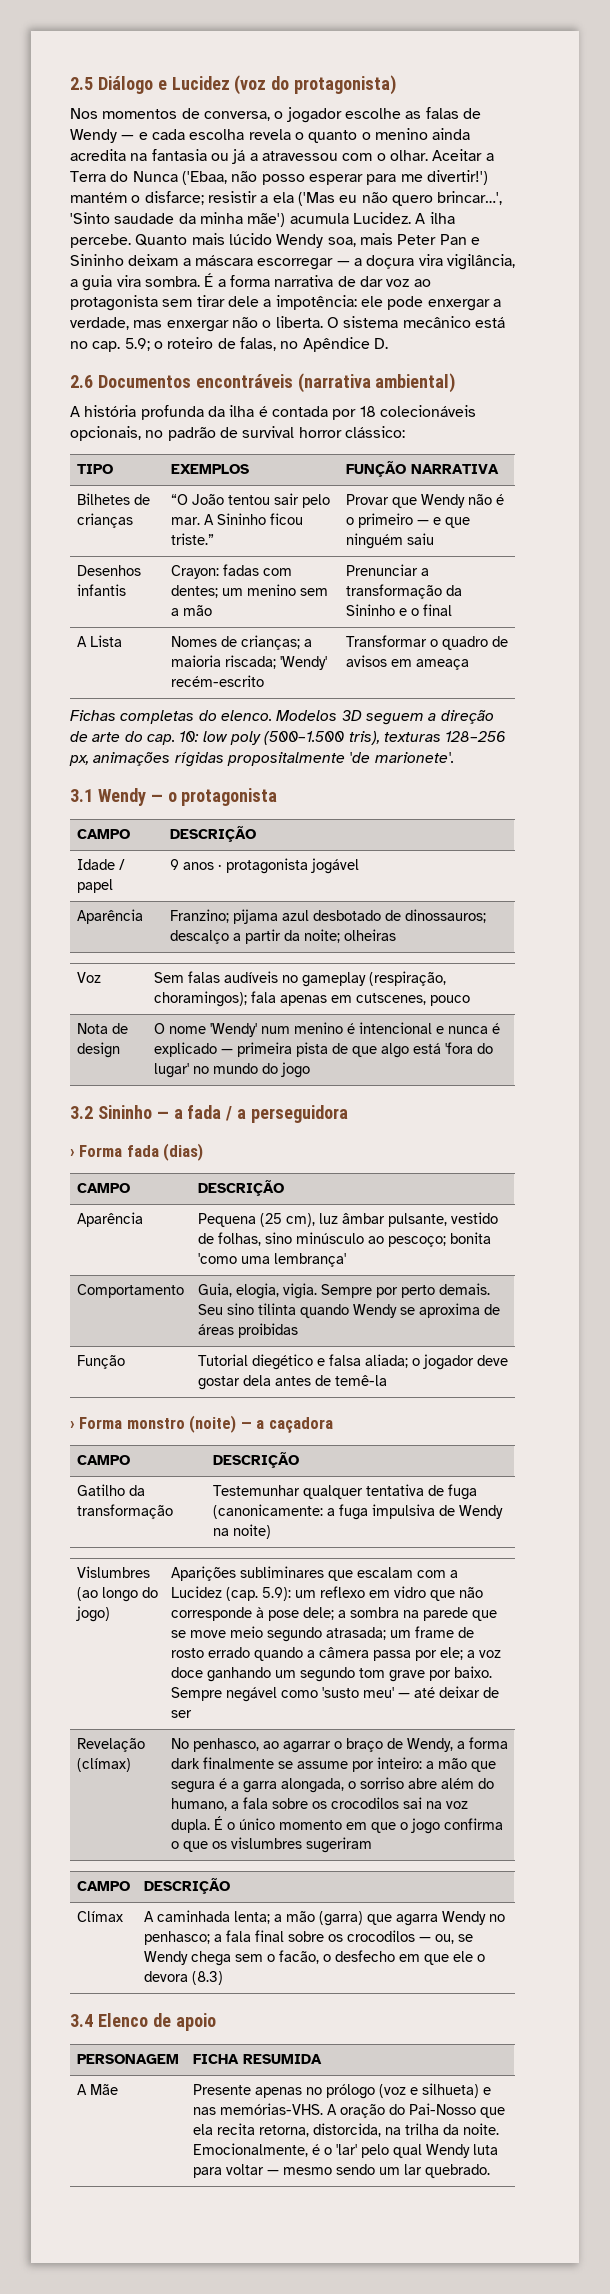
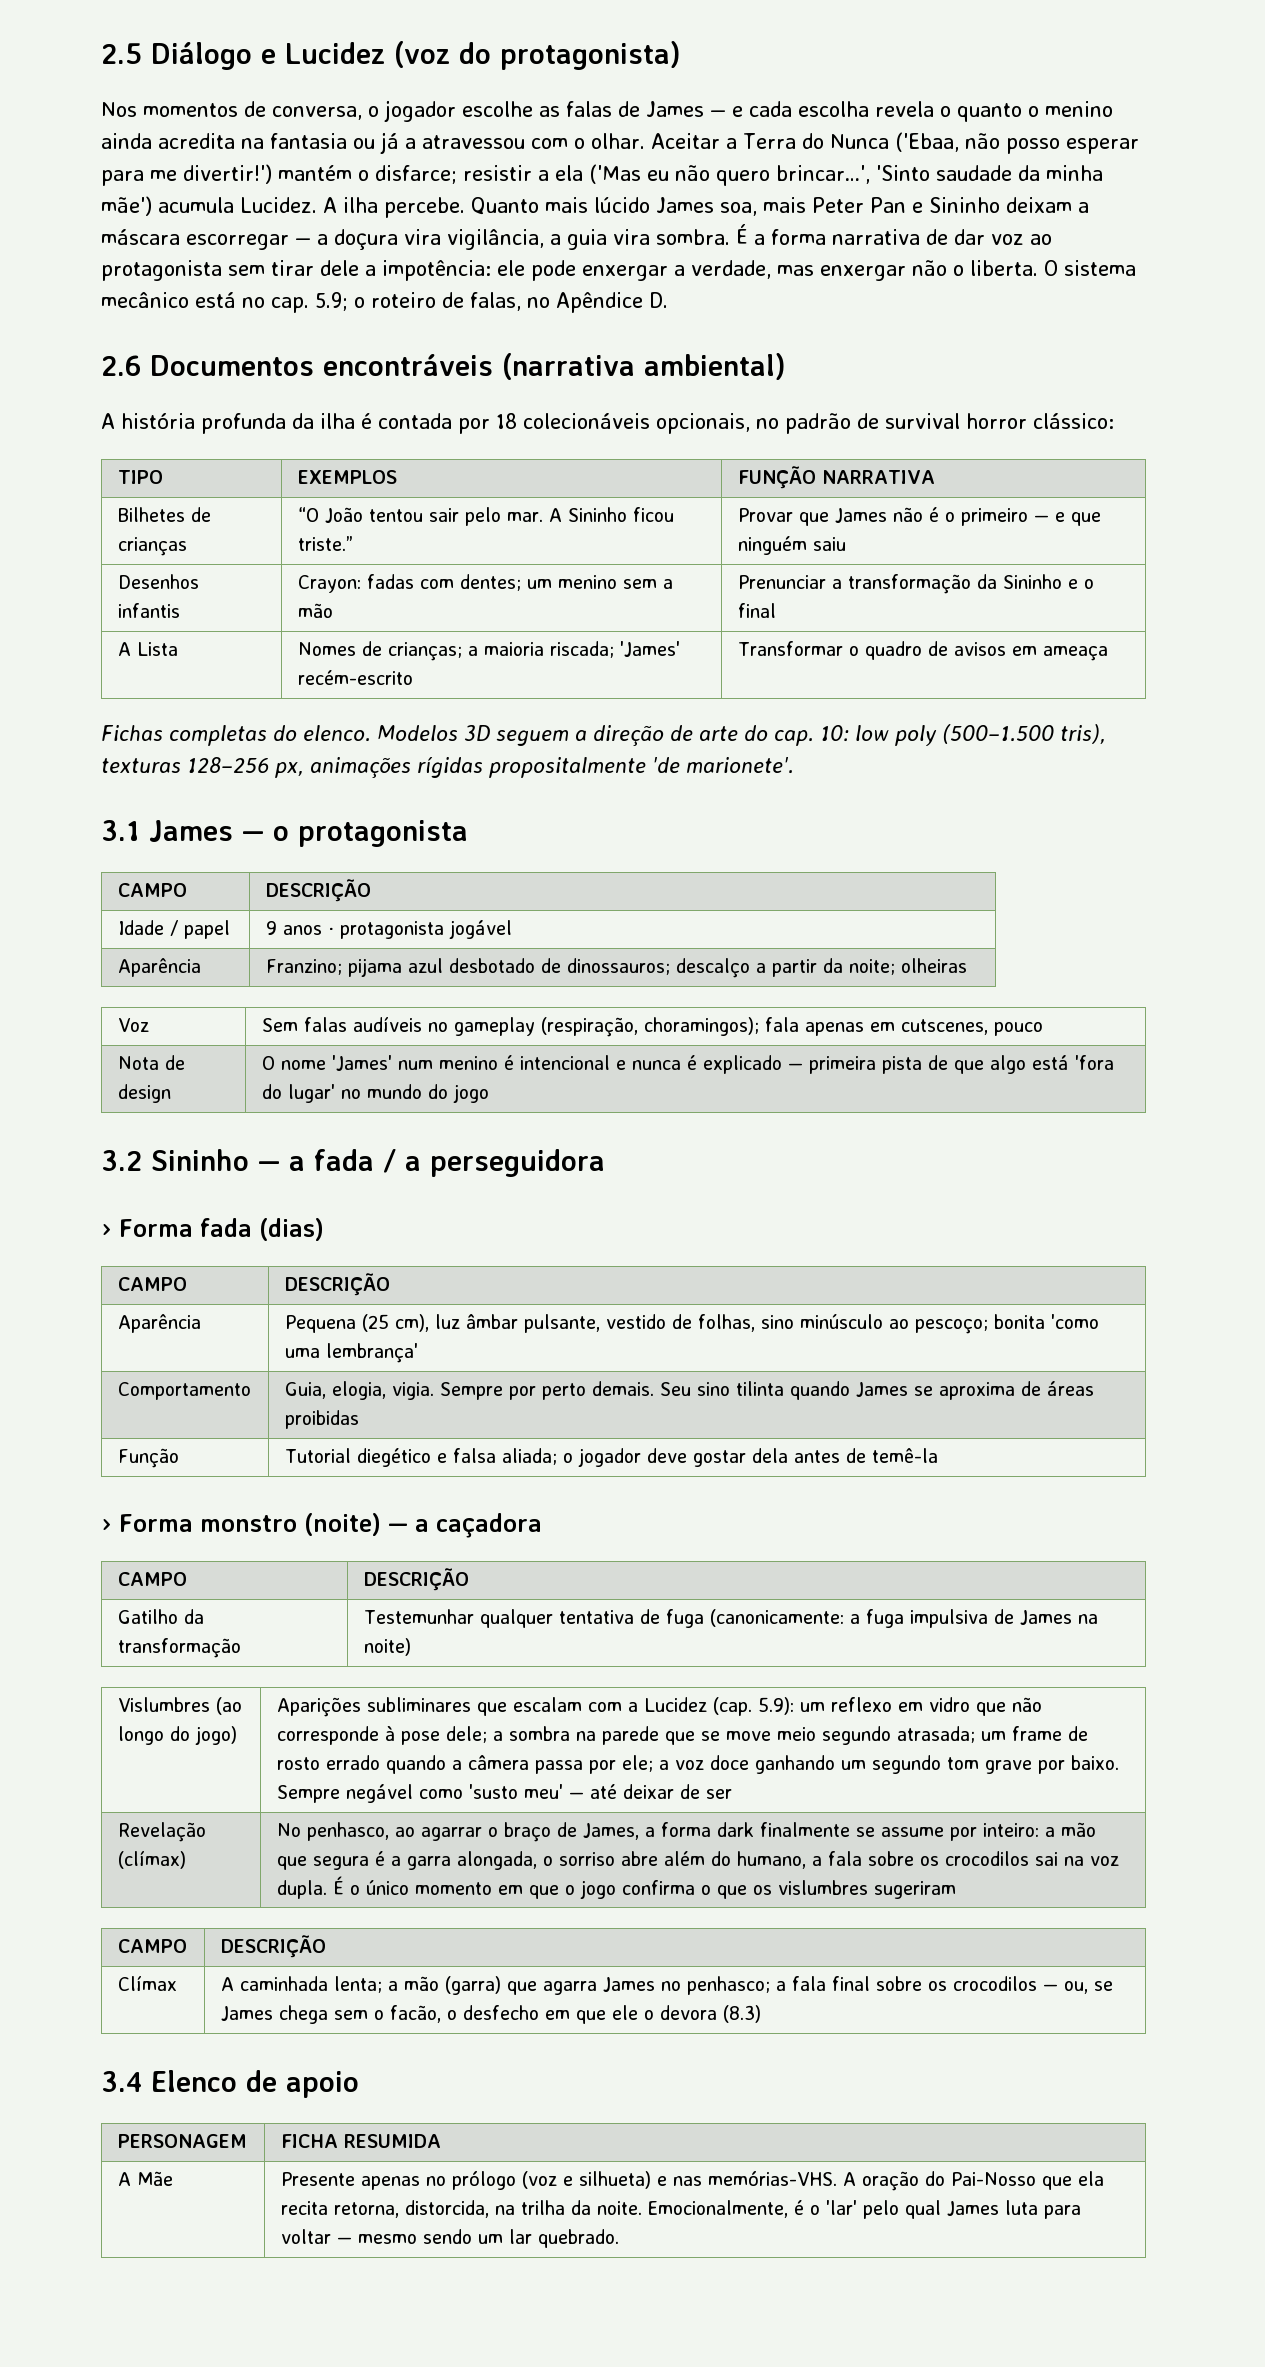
- Nos momentos de conversa, o jogador escolhe as falas de Wendy — e cada escolha revela o quanto o menino ainda acredita na fantasia ou já a atravessou com o olhar.
+ Nos momentos de conversa, o jogador escolhe as falas de James — e cada escolha revela o quanto o menino ainda acredita na fantasia ou já a atravessou com o olhar.
- Quanto mais lúcido Wendy soa, mais Peter Pan e Sininho deixam a máscara escorregar — a doçura vira vigilância, a guia vira sombra.
+ Quanto mais lúcido James soa, mais Peter Pan e Sininho deixam a máscara escorregar — a doçura vira vigilância, a guia vira sombra.
- Bilhetes de crianças | “O João tentou sair pelo mar. A Sininho ficou triste.” | Provar que Wendy não é o primeiro — e que ninguém saiu
+ Bilhetes de crianças | “O João tentou sair pelo mar. A Sininho ficou triste.” | Provar que James não é o primeiro — e que ninguém saiu
- A Lista | Nomes de crianças; a maioria riscada; 'Wendy' recém-escrito | Transformar o quadro de avisos em ameaça
+ A Lista | Nomes de crianças; a maioria riscada; 'James' recém-escrito | Transformar o quadro de avisos em ameaça
- 3.1 Wendy — o protagonista
+ 3.1 James — o protagonista
- Nota de design | O nome 'Wendy' num menino é intencional e nunca é explicado — primeira pista de que algo está 'fora do lugar' no mundo do jogo
+ Nota de design | O nome 'James' num menino é intencional e nunca é explicado — primeira pista de que algo está 'fora do lugar' no mundo do jogo
- Comportamento | Guia, elogia, vigia. Sempre por perto demais. Seu sino tilinta quando Wendy se aproxima de áreas proibidas
+ Comportamento | Guia, elogia, vigia. Sempre por perto demais. Seu sino tilinta quando James se aproxima de áreas proibidas
- Gatilho da transformação | Testemunhar qualquer tentativa de fuga (canonicamente: a fuga impulsiva de Wendy na noite)
+ Gatilho da transformação | Testemunhar qualquer tentativa de fuga (canonicamente: a fuga impulsiva de James na noite)
- No penhasco, ao agarrar o braço de Wendy, a forma dark finalmente se assume por inteiro: a mão que segura é a garra alongada, o sorriso abre além do humano, a fala sobre os crocodilos sai na voz dupla.
+ No penhasco, ao agarrar o braço de James, a forma dark finalmente se assume por inteiro: a mão que segura é a garra alongada, o sorriso abre além do humano, a fala sobre os crocodilos sai na voz dupla.
- Clímax | A caminhada lenta; a mão (garra) que agarra Wendy no penhasco; a fala final sobre os crocodilos — ou, se Wendy chega sem o facão, o desfecho em que ele o devora (8.3)
+ Clímax | A caminhada lenta; a mão (garra) que agarra James no penhasco; a fala final sobre os crocodilos — ou, se James chega sem o facão, o desfecho em que ele o devora (8.3)
- Emocionalmente, é o 'lar' pelo qual Wendy luta para voltar — mesmo sendo um lar quebrado.
+ Emocionalmente, é o 'lar' pelo qual James luta para voltar — mesmo sendo um lar quebrado.

